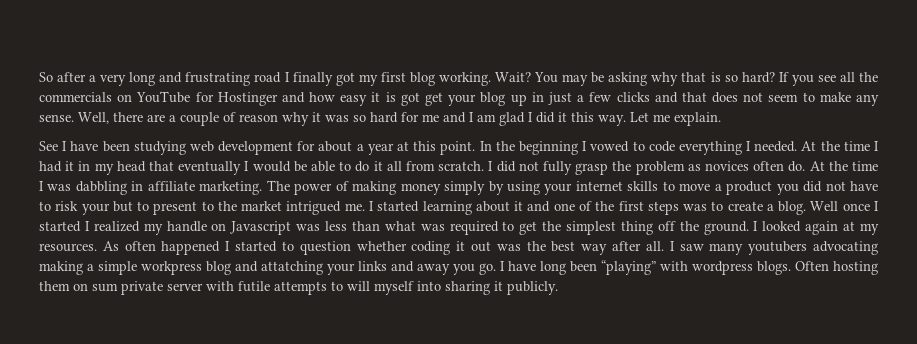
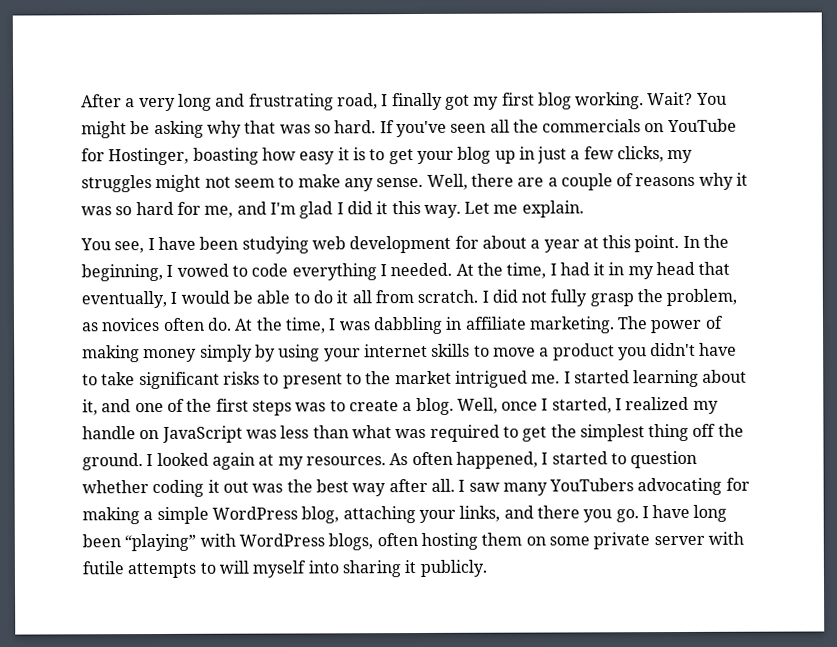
- So after a very long and frustrating road I finally got my first blog working.
+ After a very long and frustrating road, I finally got my first blog working.
- You may be asking why that is so hard? If you see all the commercials on YouTube for Hostinger and how easy it is got get your blog up in just a few clicks and that does not seem to make any sense.
+ You might be asking why that was so hard. If you've seen all the commercials on YouTube for Hostinger, boasting how easy it is to get your blog up in just a few clicks, my struggles might not seem to make any sense.
- Well, there are a couple of reason why it was so hard for me and I am glad I did it this way.
+ Well, there are a couple of reasons why it was so hard for me, and I'm glad I did it this way.
- See I have been studying web development for about a year at this point.
+ You see, I have been studying web development for about a year at this point.
- In the beginning I vowed to code everything I needed.
+ In the beginning, I vowed to code everything I needed.
- At the time I had it in my head that eventually I would be able to do it all from scratch.
+ At the time, I had it in my head that eventually, I would be able to do it all from scratch.
- I did not fully grasp the problem as novices often do.
+ I did not fully grasp the problem, as novices often do.
- At the time I was dabbling in affiliate marketing.
+ At the time, I was dabbling in affiliate marketing.
- The power of making money simply by using your internet skills to move a product you did not have to risk your but to present to the market intrigued me.
+ The power of making money simply by using your internet skills to move a product you didn't have to take significant risks to present to the market intrigued me.
- I started learning about it and one of the first steps was to create a blog.
+ I started learning about it, and one of the first steps was to create a blog.
- Well once I started I realized my handle on Javascript was less than what was required to get the simplest thing off the ground.
+ Well, once I started, I realized my handle on JavaScript was less than what was required to get the simplest thing off the ground.
- As often happened I started to question whether coding it out was the best way after all.
+ As often happened, I started to question whether coding it out was the best way after all.
- I saw many youtubers advocating making a simple workpress blog and attatching your links and away you go.
+ I saw many YouTubers advocating for making a simple WordPress blog, attaching your links, and there you go.
- I have long been “playing” with wordpress blogs. Often hosting them on sum private server with futile attempts to will myself into sharing it publicly.
+ I have long been “playing” with WordPress blogs, often hosting them on some private server with futile attempts to will myself into sharing it publicly.

